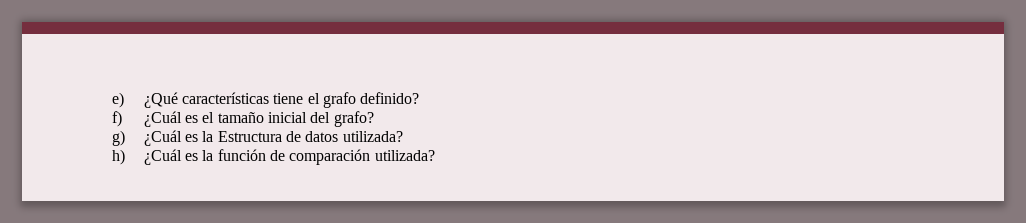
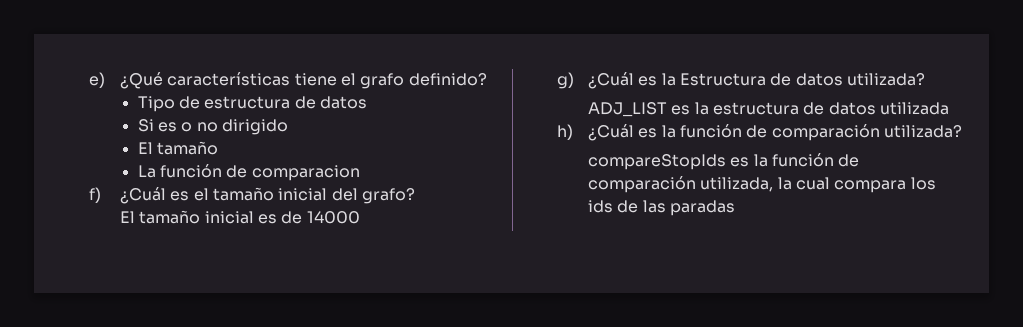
+ Tipo de estructura de datos
+ Si es o no dirigido
+ El tamaño
+ La función de comparacion
+ El tamaño inicial es de 14000
+ ADJ_LIST es la estructura de datos utilizada
+ compareStopIds es la función de comparación utilizada, la cual compara los ids de las paradas

